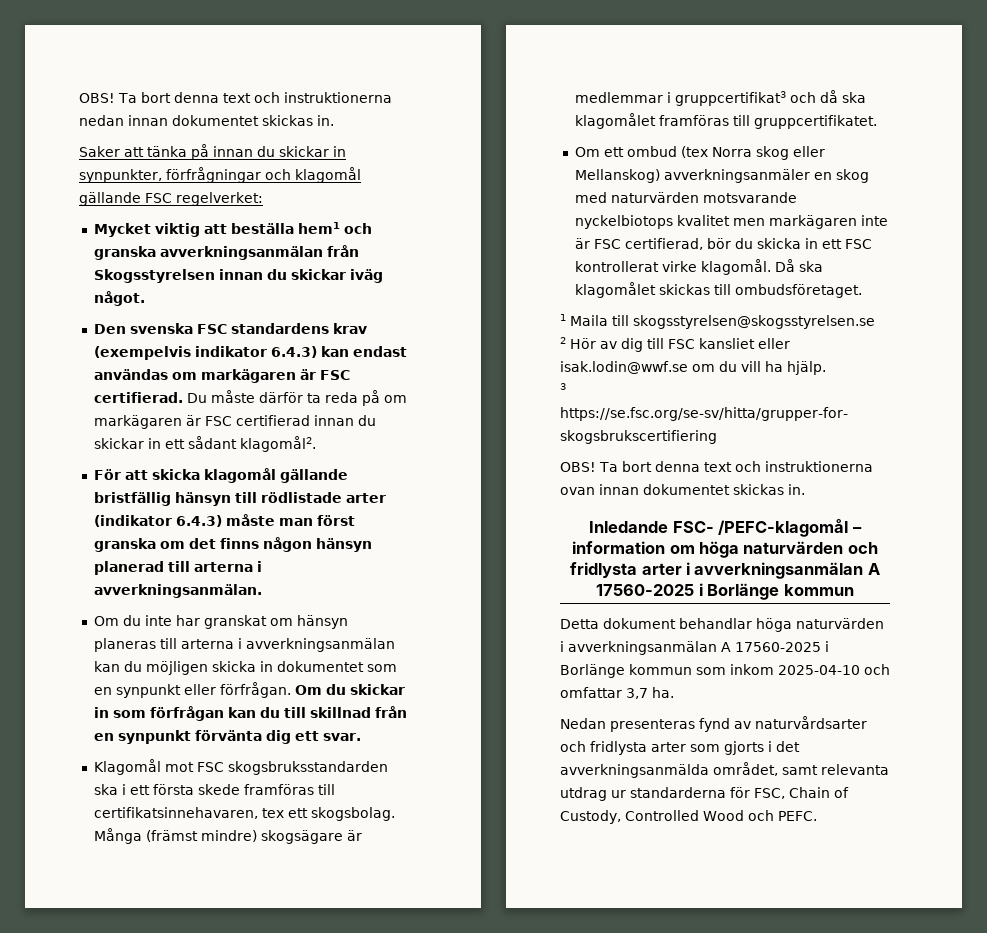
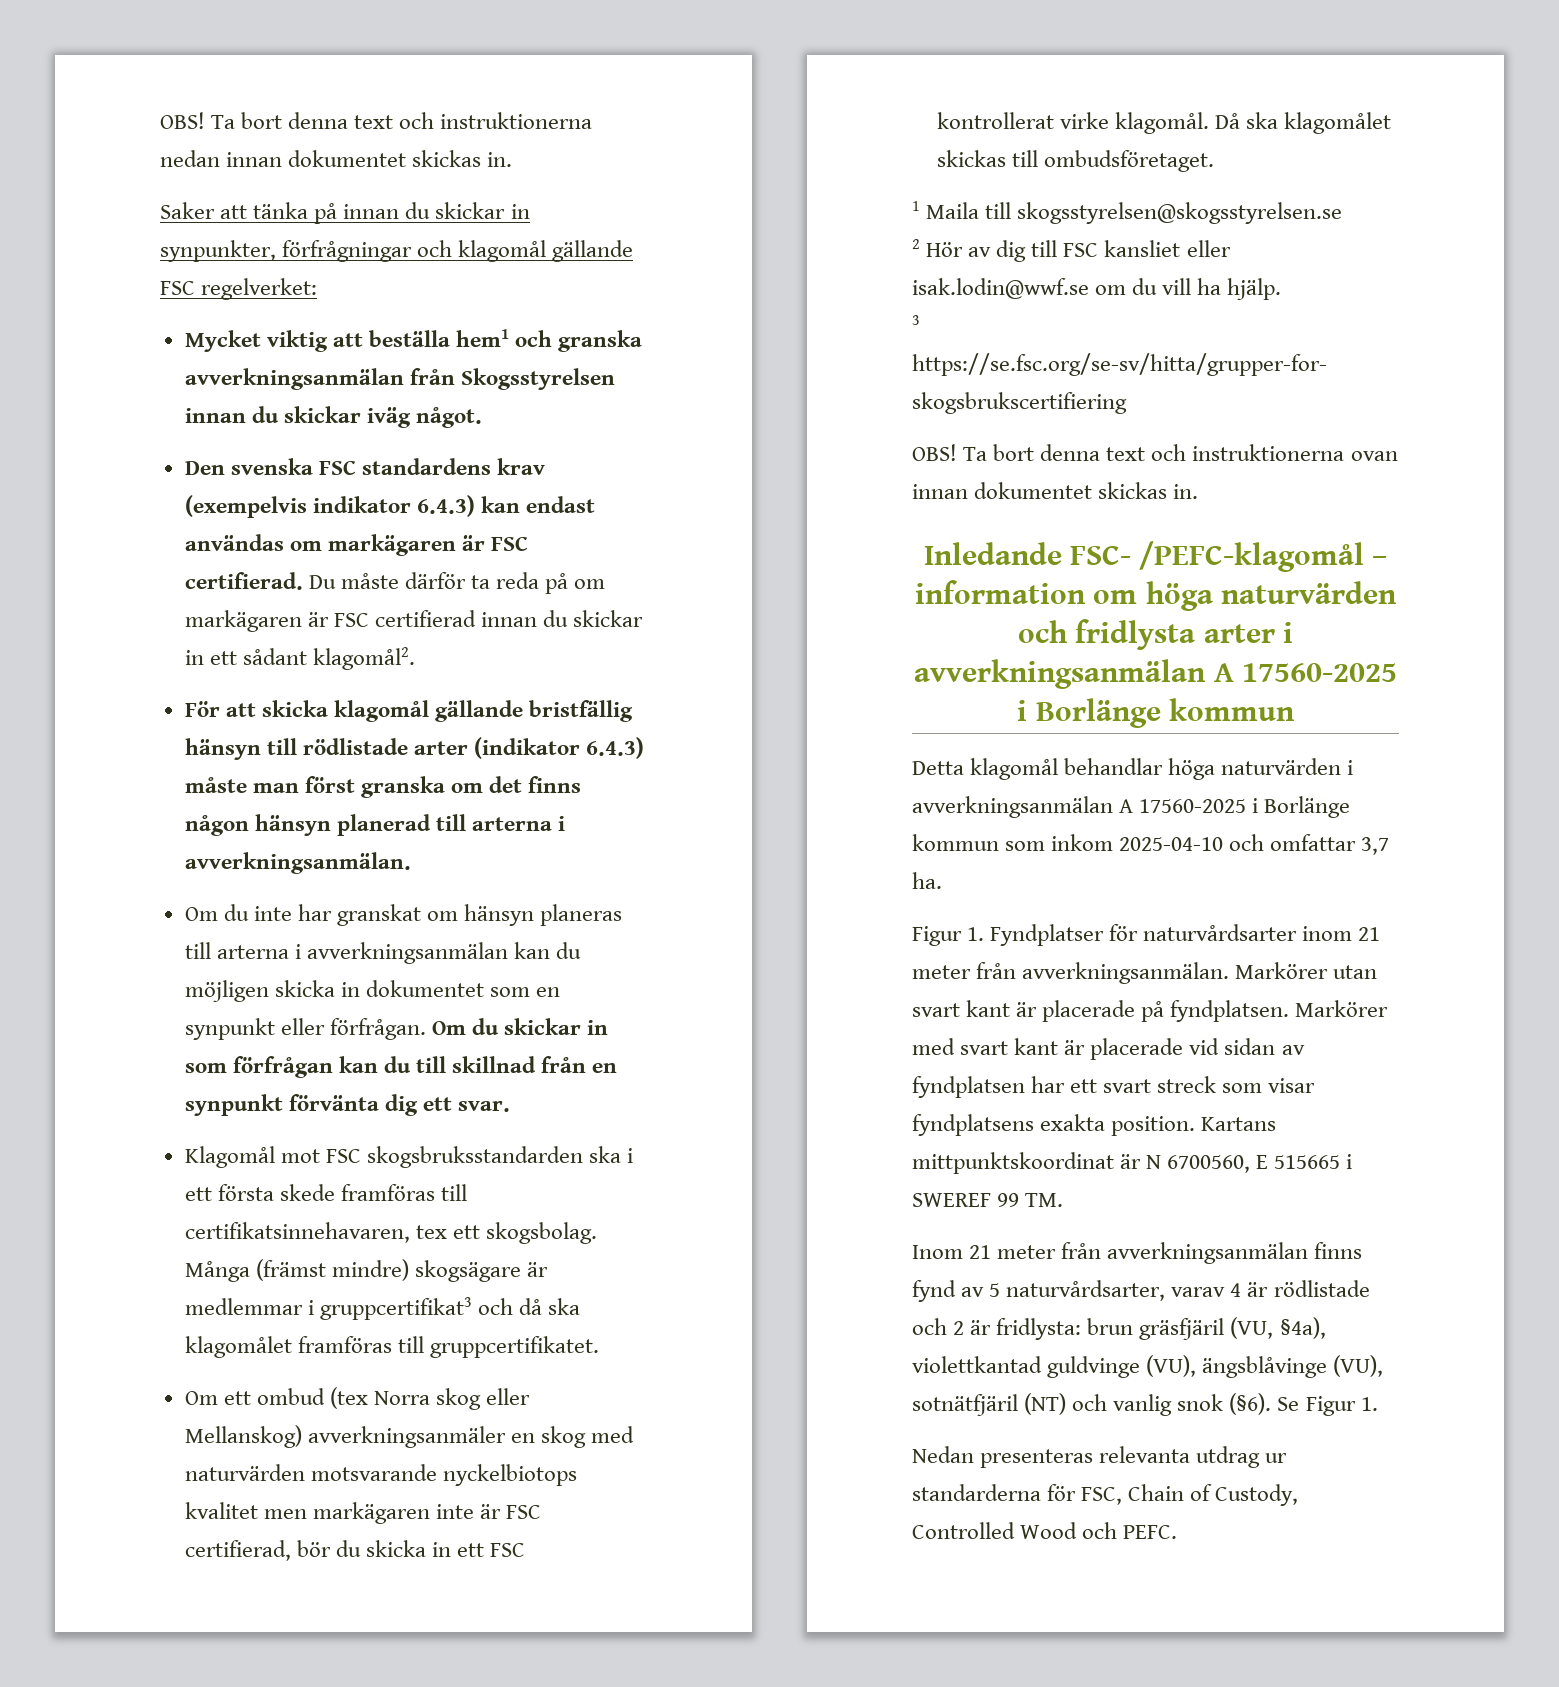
- Detta dokument behandlar höga naturvärden i avverkningsanmälan A 17560-2025 i Borlänge kommun som inkom 2025-04-10 och omfattar 3,7 ha.
+ Detta klagomål behandlar höga naturvärden i avverkningsanmälan A 17560-2025 i Borlänge kommun som inkom 2025-04-10 och omfattar 3,7 ha.
- Nedan presenteras fynd av naturvårdsarter och fridlysta arter som gjorts i det avverkningsanmälda området, samt relevanta utdrag ur standarderna för FSC, Chain of Custody, Controlled Wood och PEFC.
+ Figur 1. Fyndplatser för naturvårdsarter inom 21 meter från avverkningsanmälan. Markörer utan svart kant är placerade på fyndplatsen. Markörer med svart kant är placerade vid sidan av fyndplatsen har ett svart streck som visar fyndplatsens exakta position. Kartans mittpunktskoordinat är N 6700560, E 515665 i SWEREF 99 TM.
+ Inom 21 meter från avverkningsanmälan finns fynd av 5 naturvårdsarter, varav 4 är rödlistade och 2 är fridlysta: brun gräsfjäril (VU, §4a), violettkantad guldvinge (VU), ängsblåvinge (VU), sotnätfjäril (NT) och vanlig snok (§6). Se Figur 1.
+ Nedan presenteras relevanta utdrag ur standarderna för FSC, Chain of Custody, Controlled Wood och PEFC.

